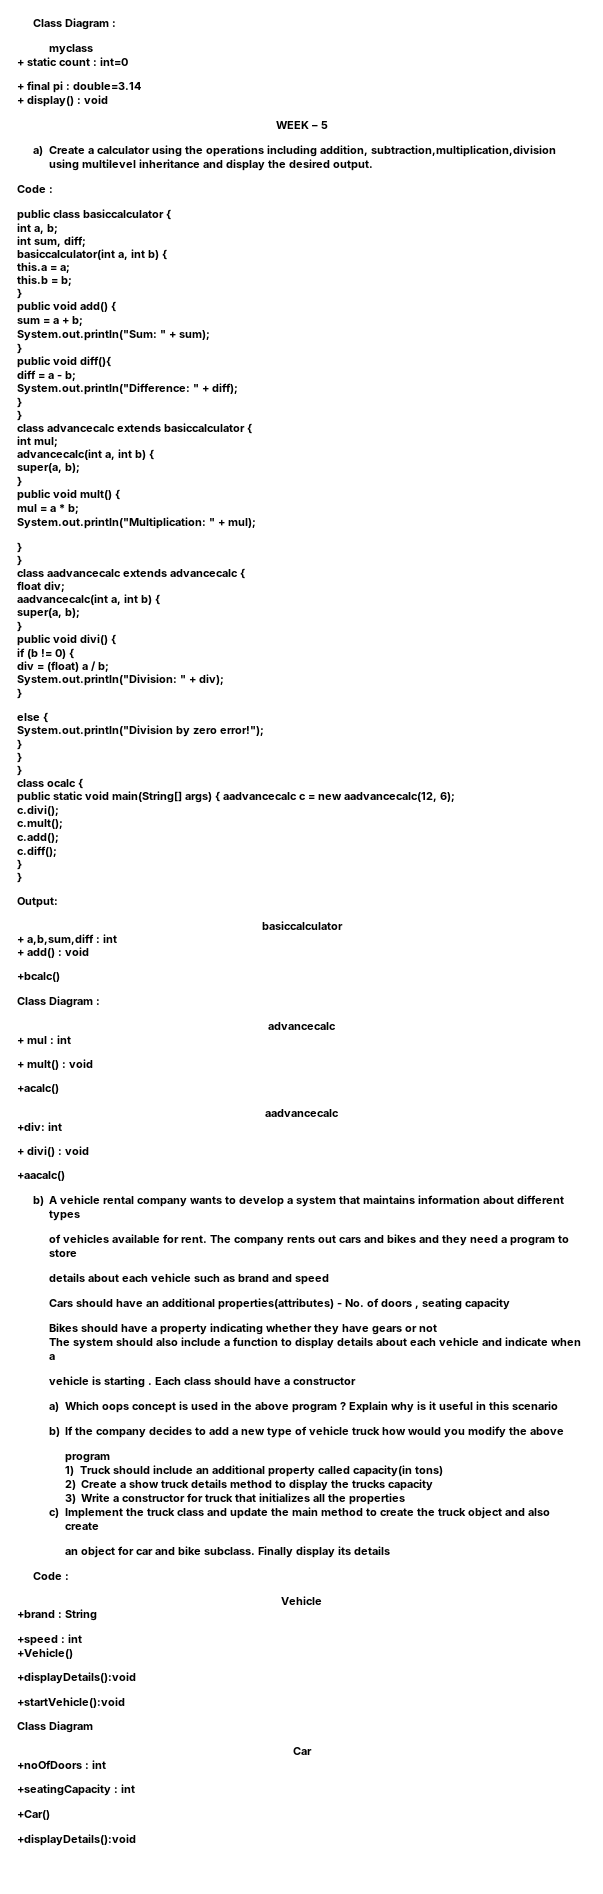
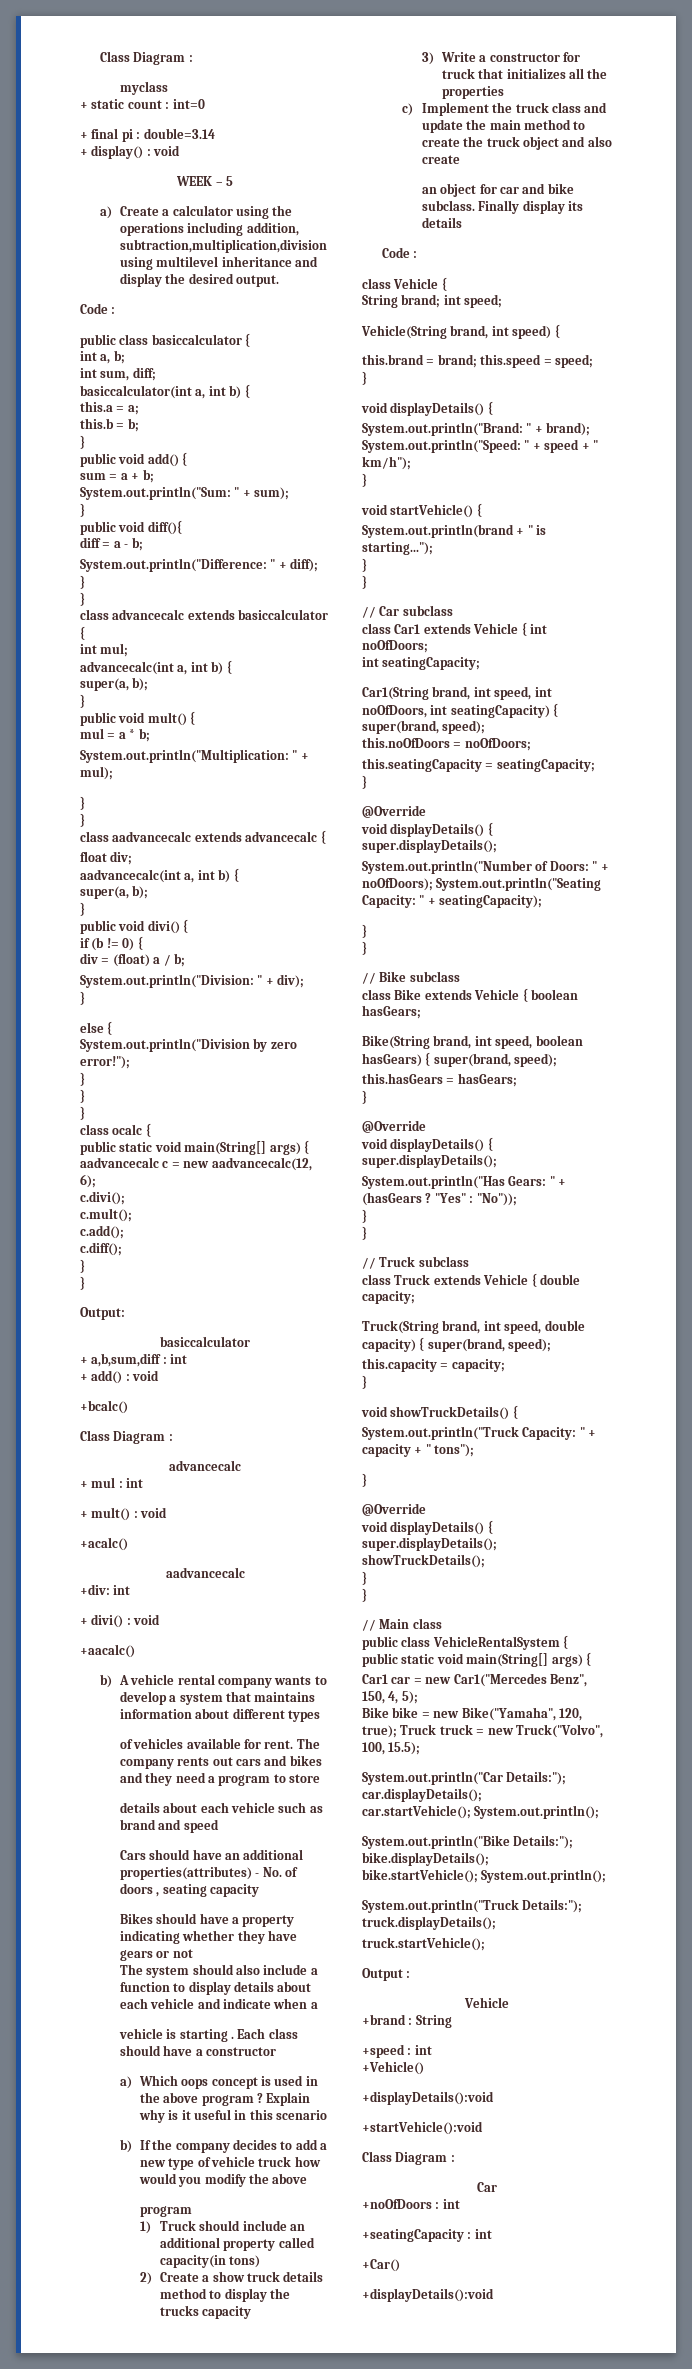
+ class Vehicle {
+ String brand; int speed;
+ Vehicle(String brand, int speed) {
+ this.brand = brand; this.speed = speed;
+ }
+ void displayDetails() {
+ System.out.println("Brand: " + brand); System.out.println("Speed: " + speed + " km/h");
+ }
+ void startVehicle() {
+ System.out.println(brand + " is starting...");
+ }
+ }
+ // Car subclass
+ class Car1 extends Vehicle { int noOfDoors;
+ int seatingCapacity;
+ Car1(String brand, int speed, int noOfDoors, int seatingCapacity) { super(brand, speed);
+ this.noOfDoors = noOfDoors;
+ this.seatingCapacity = seatingCapacity;
+ }
+ @Override
+ void displayDetails() { super.displayDetails();
+ System.out.println("Number of Doors: " + noOfDoors); System.out.println("Seating Capacity: " + seatingCapacity);
+ }
+ }
+ // Bike subclass
+ class Bike extends Vehicle { boolean hasGears;
+ Bike(String brand, int speed, boolean hasGears) { super(brand, speed);
+ this.hasGears = hasGears;
+ }
+ @Override
+ void displayDetails() { super.displayDetails();
+ System.out.println("Has Gears: " + (hasGears ? "Yes" : "No"));
+ }
+ }
+ // Truck subclass
+ class Truck extends Vehicle { double capacity;
+ Truck(String brand, int speed, double capacity) { super(brand, speed);
+ this.capacity = capacity;
+ }
+ void showTruckDetails() {
+ System.out.println("Truck Capacity: " + capacity + " tons");
+ }
+ @Override
+ void displayDetails() { super.displayDetails(); showTruckDetails();
+ }
+ }
+ // Main class
+ public class VehicleRentalSystem {
+ public static void main(String[] args) {
+ Car1 car = new Car1("Mercedes Benz", 150, 4, 5);
+ Bike bike = new Bike("Yamaha", 120, true); Truck truck = new Truck("Volvo", 100, 15.5);
+ System.out.println("Car Details:"); car.displayDetails();
+ car.startVehicle(); System.out.println();
+ System.out.println("Bike Details:"); bike.displayDetails();
+ bike.startVehicle(); System.out.println();
+ System.out.println("Truck Details:"); truck.displayDetails();
+ truck.startVehicle();
+ Output :
  +startVehicle():void
- Class Diagram
+ Class Diagram :

